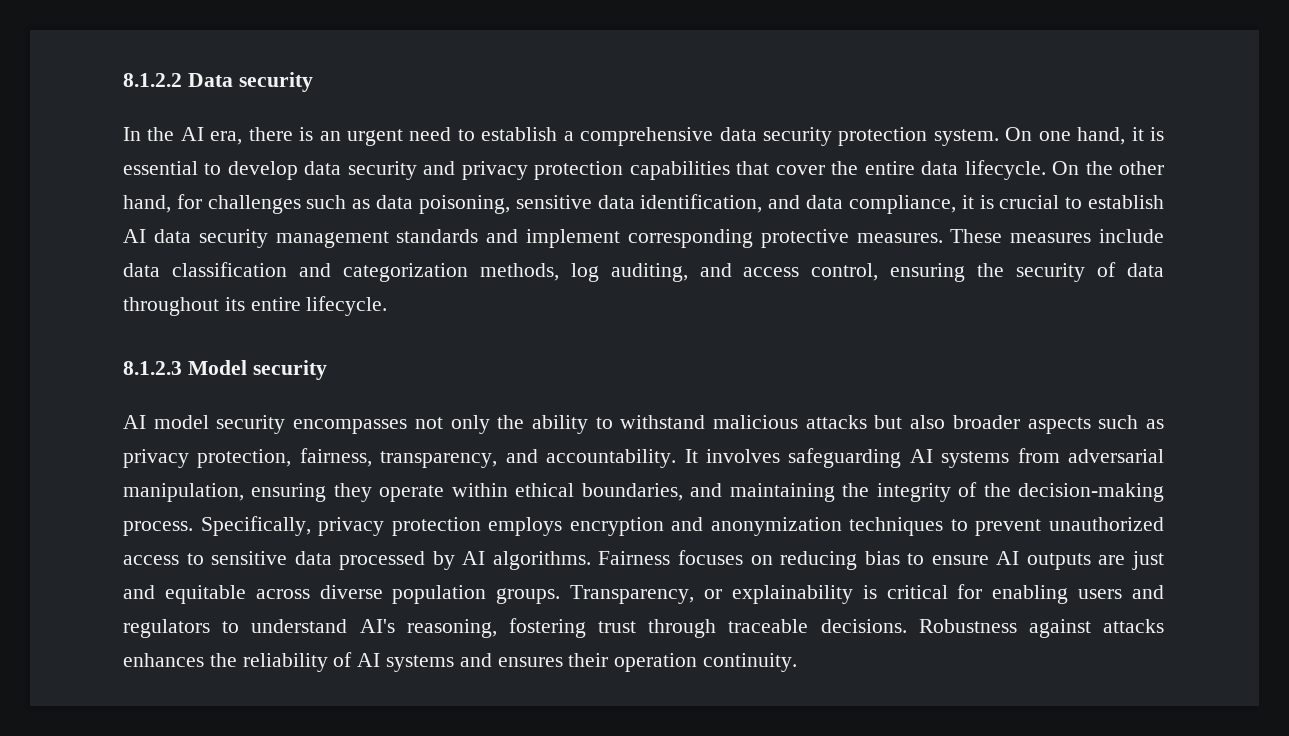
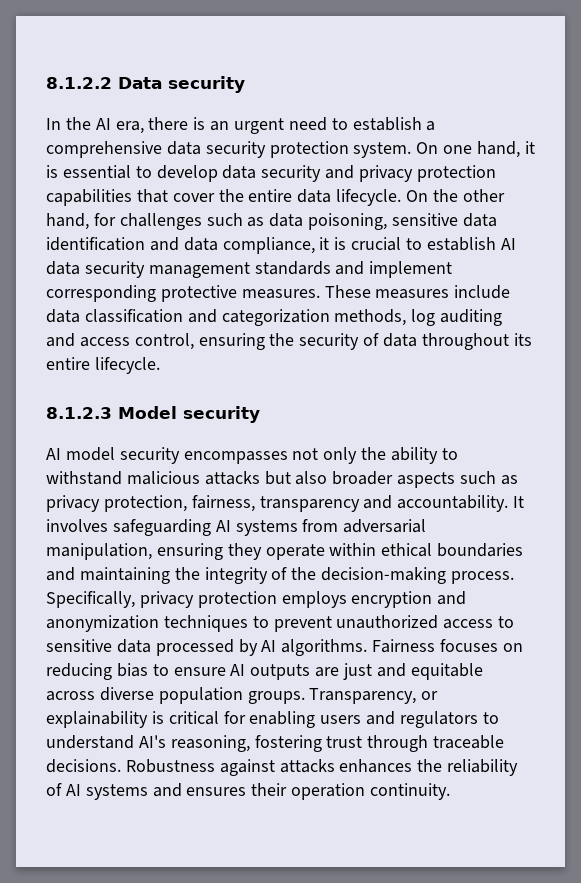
- On the other hand, for challenges such as data poisoning, sensitive data identification, and data compliance, it is crucial to establish AI data security management standards and implement corresponding protective measures.
+ On the other hand, for challenges such as data poisoning, sensitive data identification and data compliance, it is crucial to establish AI data security management standards and implement corresponding protective measures.
- These measures include data classification and categorization methods, log auditing, and access control, ensuring the security of data throughout its entire lifecycle.
+ These measures include data classification and categorization methods, log auditing and access control, ensuring the security of data throughout its entire lifecycle.
- AI model security encompasses not only the ability to withstand malicious attacks but also broader aspects such as privacy protection, fairness, transparency, and accountability.
+ AI model security encompasses not only the ability to withstand malicious attacks but also broader aspects such as privacy protection, fairness, transparency and accountability.
- It involves safeguarding AI systems from adversarial manipulation, ensuring they operate within ethical boundaries, and maintaining the integrity of the decision-making process.
+ It involves safeguarding AI systems from adversarial manipulation, ensuring they operate within ethical boundaries and maintaining the integrity of the decision-making process.

